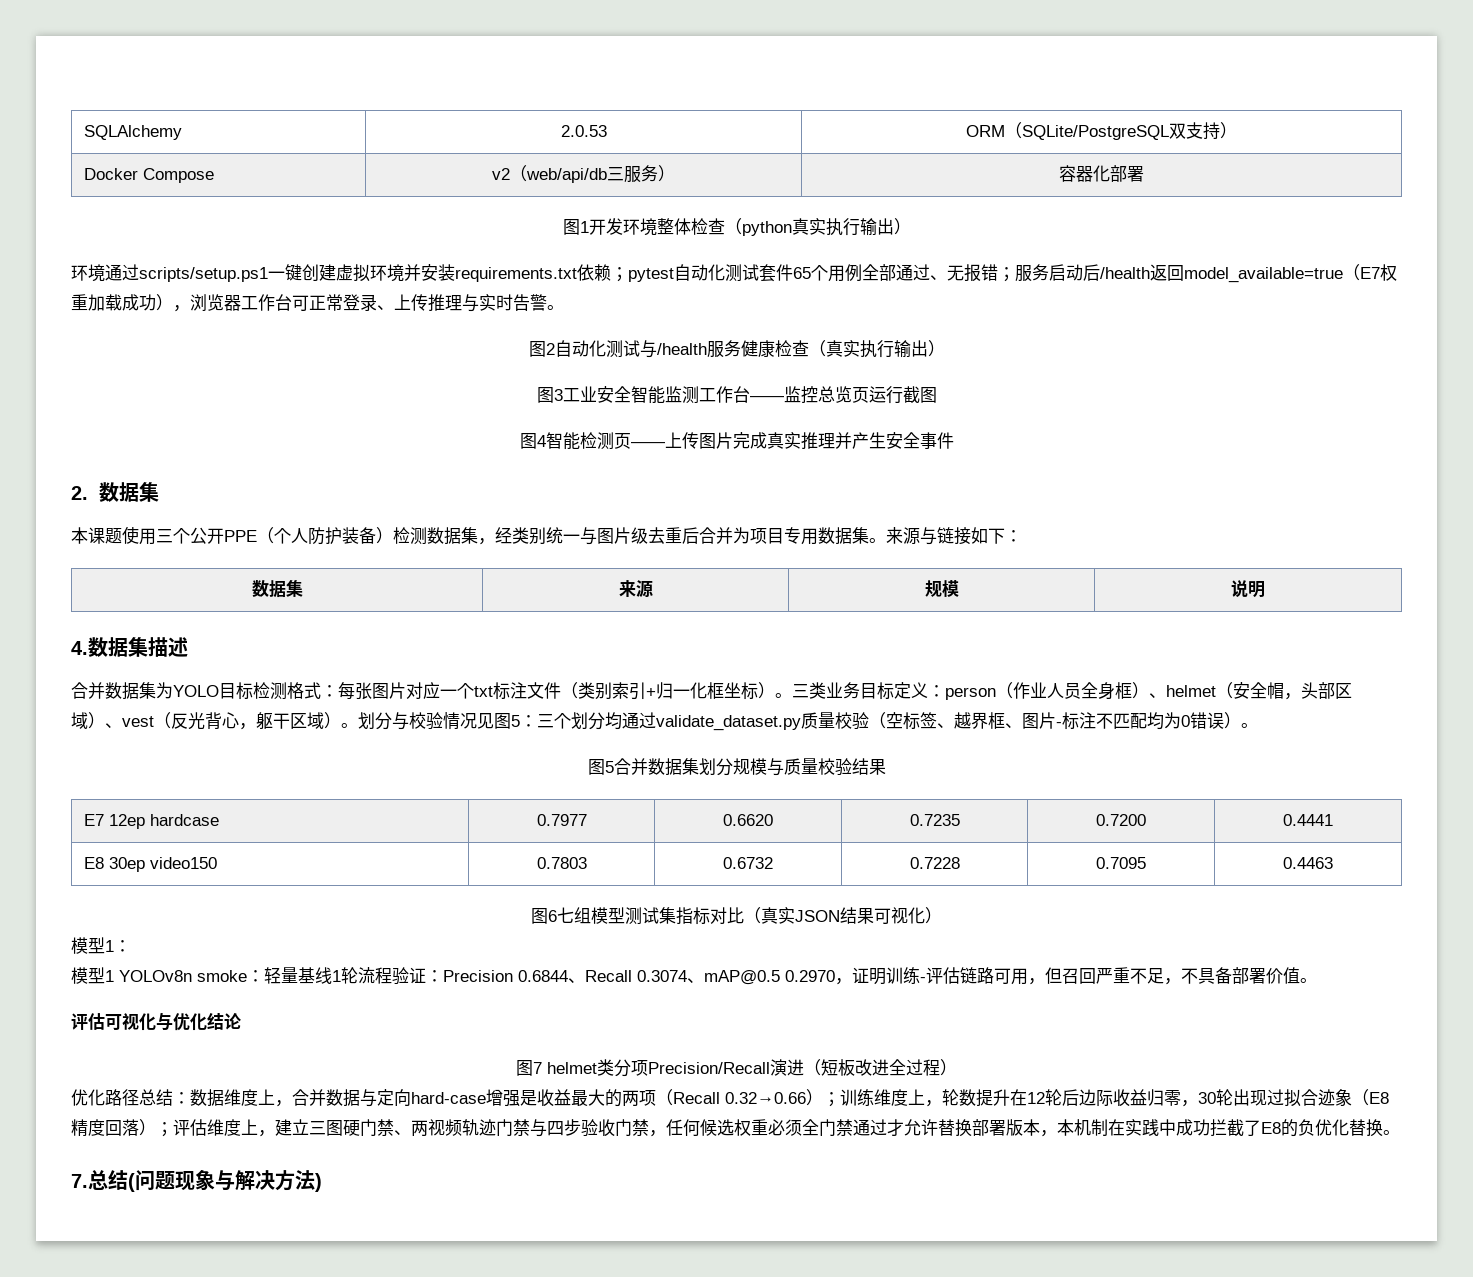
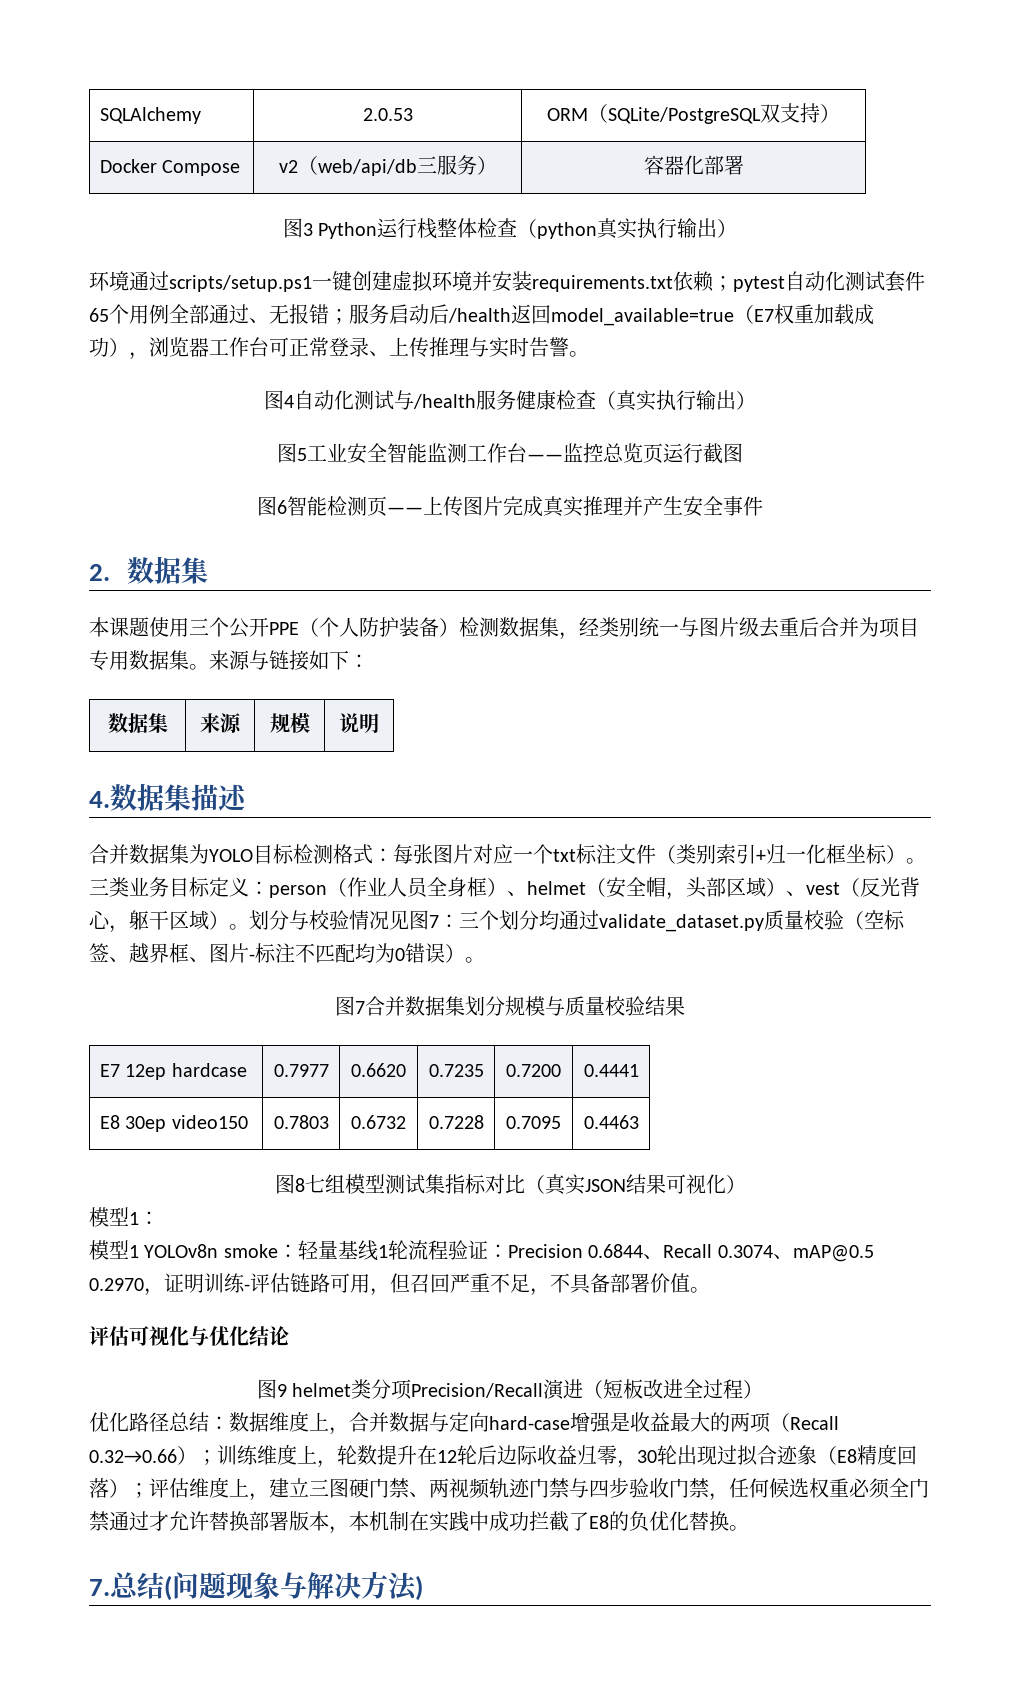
- 图1开发环境整体检查（python真实执行输出）
+ 图3 Python运行栈整体检查（python真实执行输出）
- 图2自动化测试与/health服务健康检查（真实执行输出）
+ 图4自动化测试与/health服务健康检查（真实执行输出）
- 图3工业安全智能监测工作台——监控总览页运行截图
+ 图5工业安全智能监测工作台——监控总览页运行截图
- 图4智能检测页——上传图片完成真实推理并产生安全事件
+ 图6智能检测页——上传图片完成真实推理并产生安全事件
- 划分与校验情况见图5：三个划分均通过validate_dataset.py质量校验（空标签、越界框、图片-标注不匹配均为0错误）。
+ 划分与校验情况见图7：三个划分均通过validate_dataset.py质量校验（空标签、越界框、图片-标注不匹配均为0错误）。
- 图5合并数据集划分规模与质量校验结果
+ 图7合并数据集划分规模与质量校验结果
- 图6七组模型测试集指标对比（真实JSON结果可视化）
+ 图8七组模型测试集指标对比（真实JSON结果可视化）
- 图7 helmet类分项Precision/Recall演进（短板改进全过程）
+ 图9 helmet类分项Precision/Recall演进（短板改进全过程）

